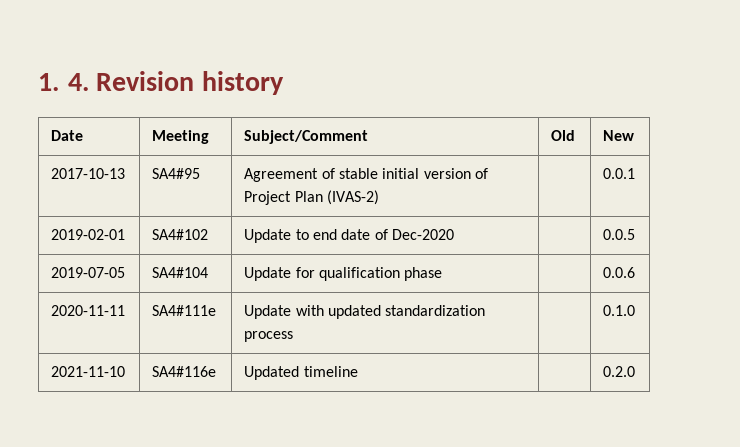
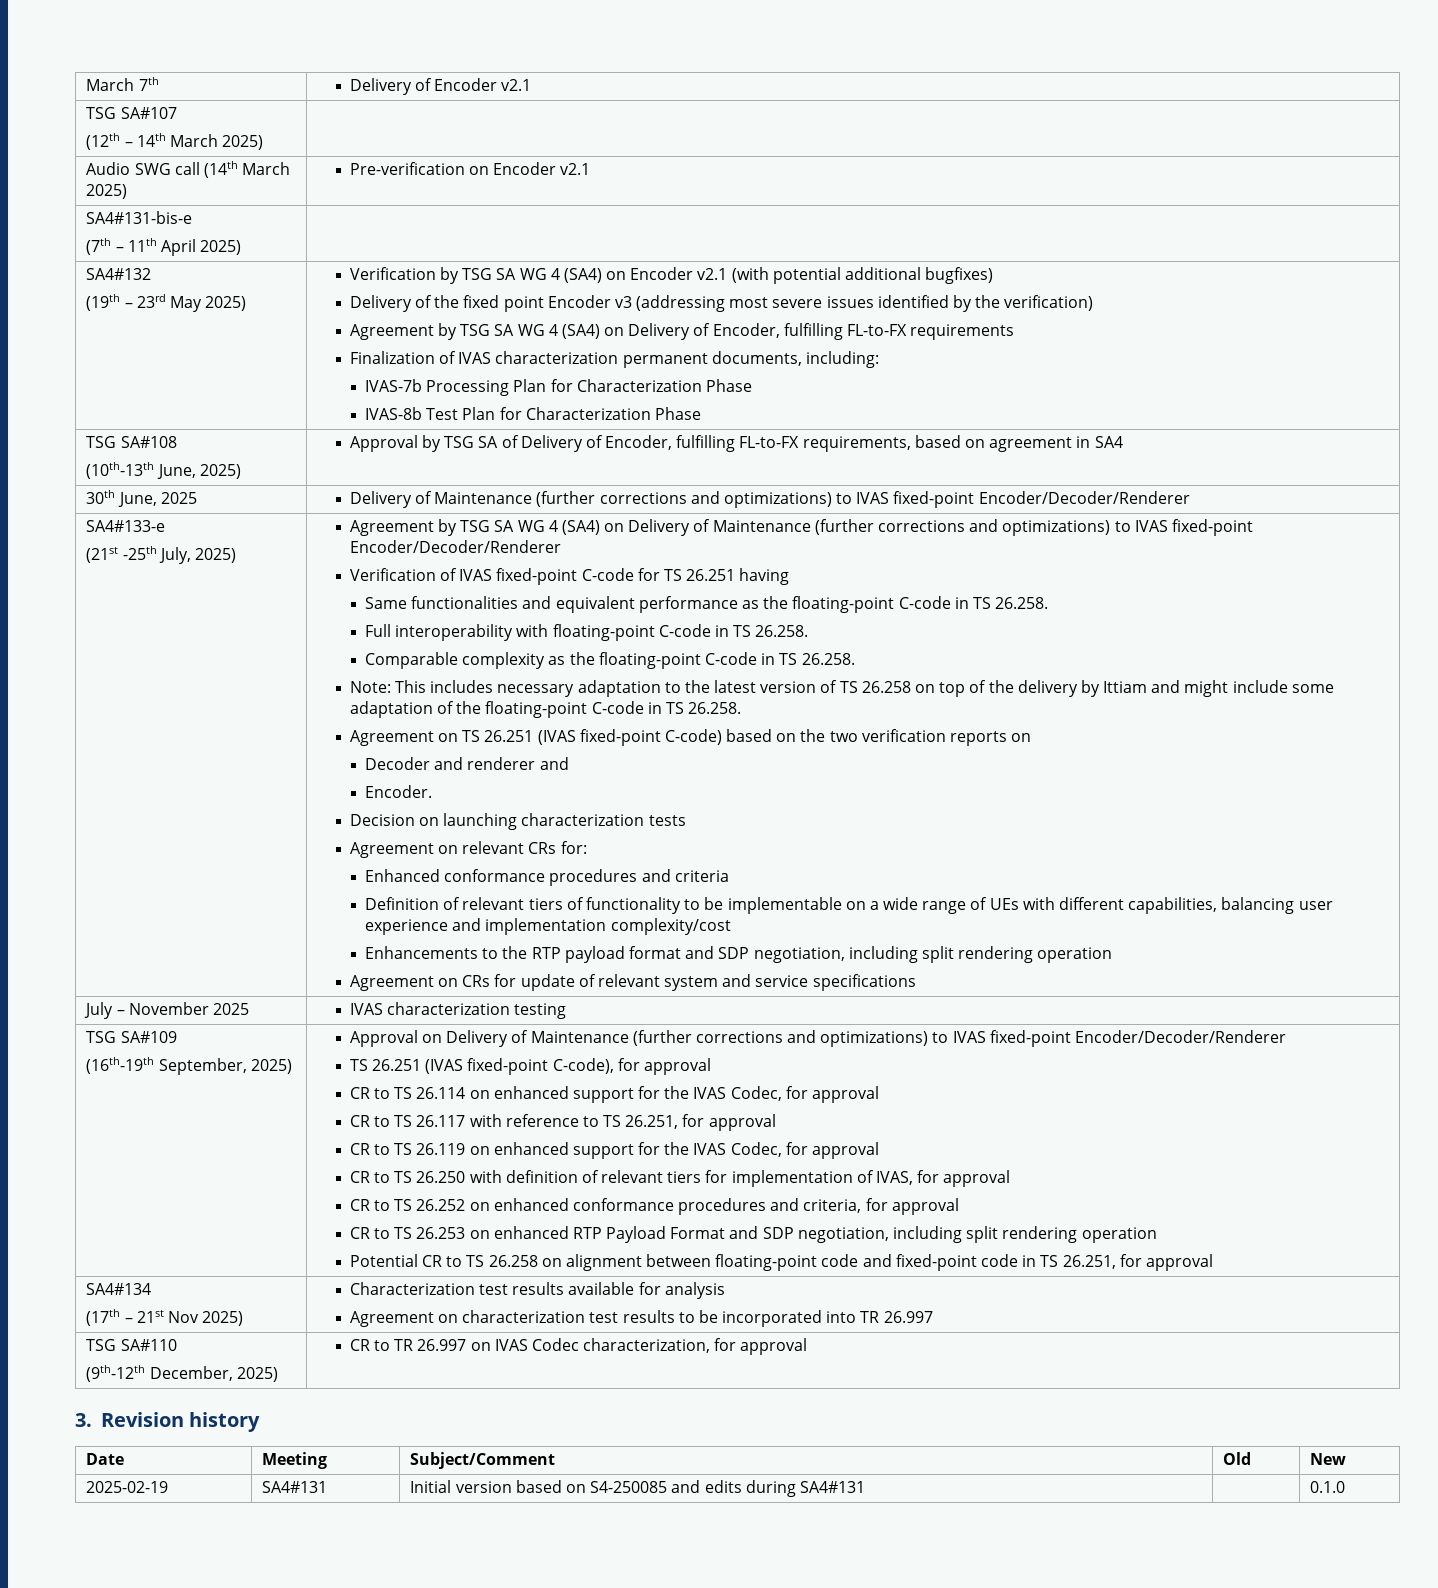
- 1. 4. Revision history
+ March 7th | Delivery of Encoder v2.1
+ TSG SA#107
+ (12th – 14th March 2025) |
+ Audio SWG call (14th March 2025) | Pre-verification on Encoder v2.1
+ SA4#131-bis-e
+ (7th – 11th April 2025) |
+ SA4#132
+ (19th – 23rd May 2025) | Verification by TSG SA WG 4 (SA4) on Encoder v2.1 (with potential additional bugfixes)
+ Delivery of the fixed point Encoder v3 (addressing most severe issues identified by the verification)
+ Agreement by TSG SA WG 4 (SA4) on Delivery of Encoder, fulfilling FL-to-FX requirements
+ Finalization of IVAS characterization permanent documents, including:
+ IVAS-7b Processing Plan for Characterization Phase
+ IVAS-8b Test Plan for Characterization Phase
+ TSG SA#108
+ (10th-13th June, 2025) | Approval by TSG SA of Delivery of Encoder, fulfilling FL-to-FX requirements, based on agreement in SA4
+ 30th June, 2025 | Delivery of Maintenance (further corrections and optimizations) to IVAS fixed-point Encoder/Decoder/Renderer
+ SA4#133-e
+ (21st -25th July, 2025) | Agreement by TSG SA WG 4 (SA4) on Delivery of Maintenance (further corrections and optimizations) to IVAS fixed-point Encoder/Decoder/Renderer
+ Verification of IVAS fixed-point C-code for TS 26.251 having
+ Same functionalities and equivalent performance as the floating-point C-code in TS 26.258.
+ Full interoperability with floating-point C-code in TS 26.258.
+ Comparable complexity as the floating-point C-code in TS 26.258.
+ Note: This includes necessary adaptation to the latest version of TS 26.258 on top of the delivery by Ittiam and might include some adaptation of the floating-point C-code in TS 26.258.
+ Agreement on TS 26.251 (IVAS fixed-point C-code) based on the two verification reports on
+ Decoder and renderer and
+ Encoder.
+ Decision on launching characterization tests
+ Agreement on relevant CRs for:
+ Enhanced conformance procedures and criteria
+ Definition of relevant tiers of functionality to be implementable on a wide range of UEs with different capabilities, balancing user experience and implementation complexity/cost
+ Enhancements to the RTP payload format and SDP negotiation, including split rendering operation
+ Agreement on CRs for update of relevant system and service specifications
+ July – November 2025 | IVAS characterization testing
+ TSG SA#109
+ (16th-19th September, 2025) | Approval on Delivery of Maintenance (further corrections and optimizations) to IVAS fixed-point Encoder/Decoder/Renderer
+ TS 26.251 (IVAS fixed-point C-code), for approval
+ CR to TS 26.114 on enhanced support for the IVAS Codec, for approval
+ CR to TS 26.117 with reference to TS 26.251, for approval
+ CR to TS 26.119 on enhanced support for the IVAS Codec, for approval
+ CR to TS 26.250 with definition of relevant tiers for implementation of IVAS, for approval
+ CR to TS 26.252 on enhanced conformance procedures and criteria, for approval
+ CR to TS 26.253 on enhanced RTP Payload Format and SDP negotiation, including split rendering operation
+ Potential CR to TS 26.258 on alignment between floating-point code and fixed-point code in TS 26.251, for approval
+ SA4#134
+ (17th – 21st Nov 2025) | Characterization test results available for analysis
+ Agreement on characterization test results to be incorporated into TR 26.997
+ TSG SA#110
+ (9th-12th December, 2025) | CR to TR 26.997 on IVAS Codec characterization, for approval
+ 3. Revision history
- 2017-10-13 | SA4#95 | Agreement of stable initial version of Project Plan (IVAS-2) | | 0.0.1
- 2019-02-01 | SA4#102 | Update to end date of Dec-2020 | | 0.0.5
- 2019-07-05 | SA4#104 | Update for qualification phase | | 0.0.6
- 2020-11-11 | SA4#111e | Update with updated standardization process | | 0.1.0
- 2021-11-10 | SA4#116e | Updated timeline | | 0.2.0
+ 2025-02-19 | SA4#131 | Initial version based on S4-250085 and edits during SA4#131 | | 0.1.0

